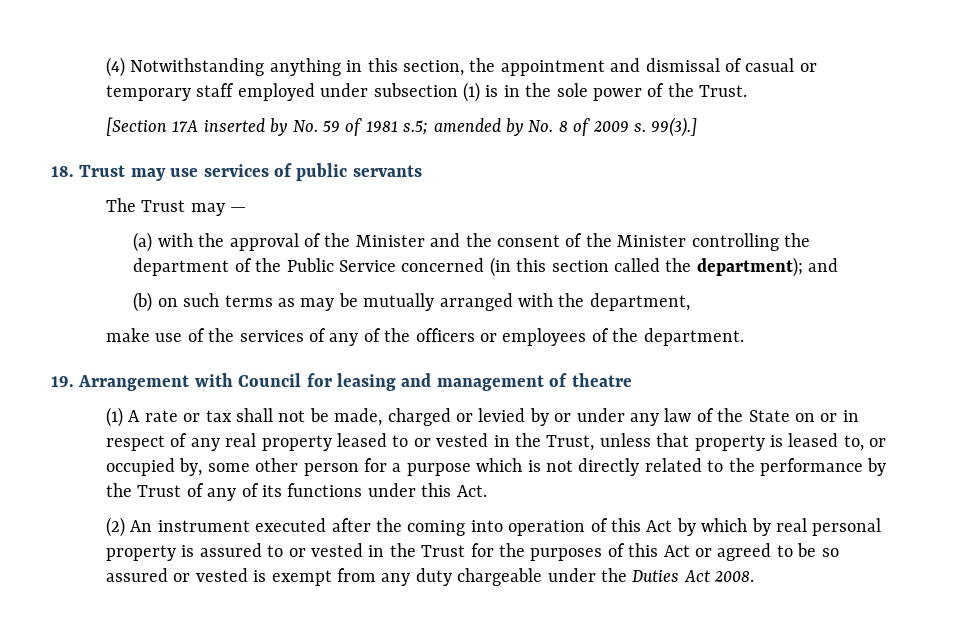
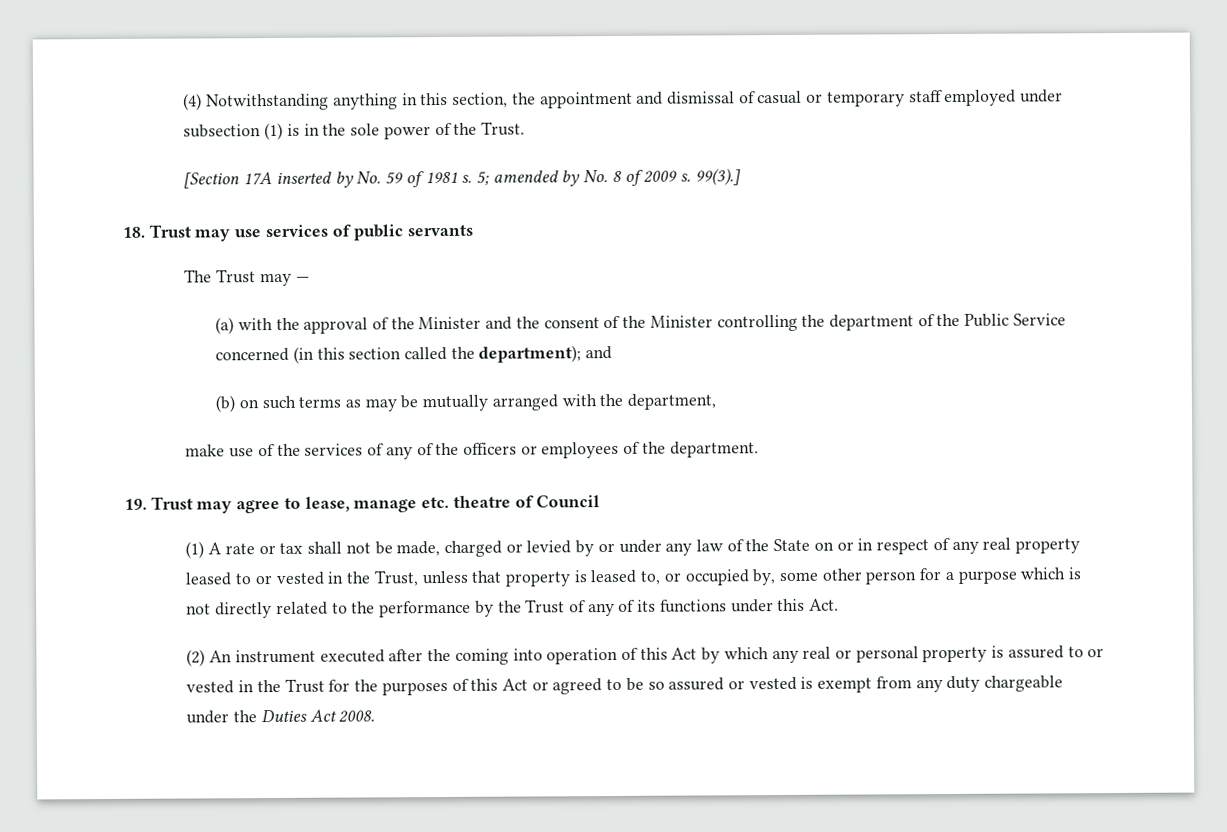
- [Section 17A inserted by No. 59 of 1981 s.5; amended by No. 8 of 2009 s.
+ [Section 17A inserted by No. 59 of 1981 s. 5; amended by No. 8 of 2009 s.
- 19. Arrangement with Council for leasing and management of theatre
+ 19. Trust may agree to lease, manage etc. theatre of Council
- (2) An instrument executed after the coming into operation of this Act by which by real personal property is assured to or vested in the Trust for the purposes of this Act or agreed to be so assured or vested is exempt from any duty chargeable under the Duties Act 2008.
+ (2) An instrument executed after the coming into operation of this Act by which any real or personal property is assured to or vested in the Trust for the purposes of this Act or agreed to be so assured or vested is exempt from any duty chargeable under the Duties Act 2008.

